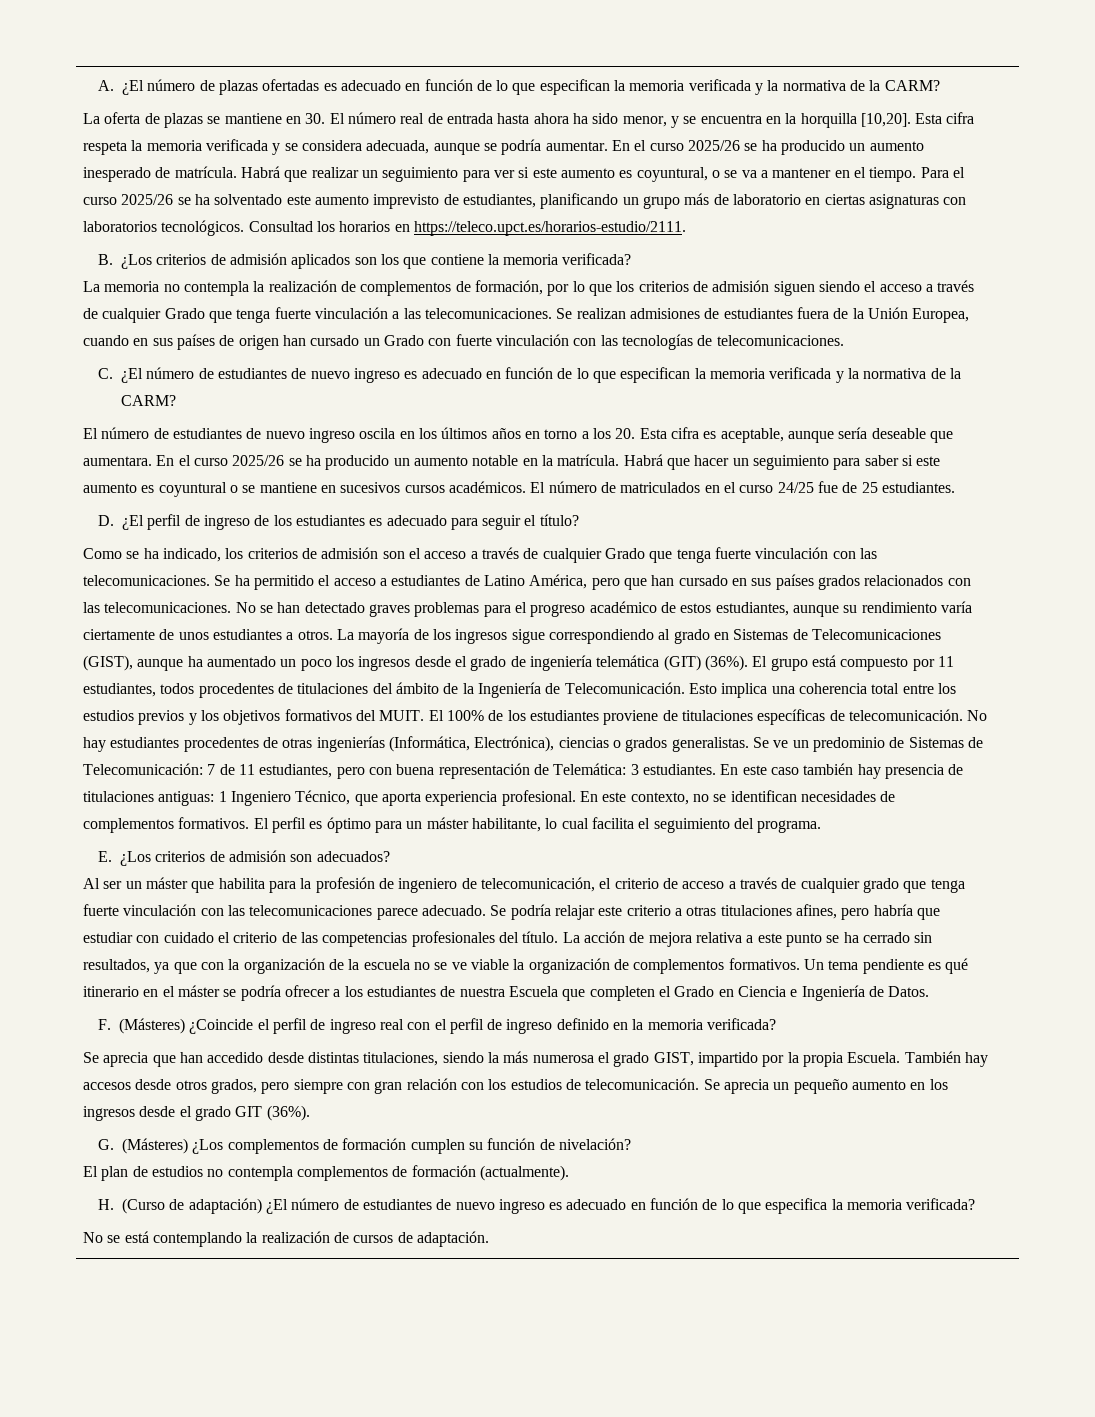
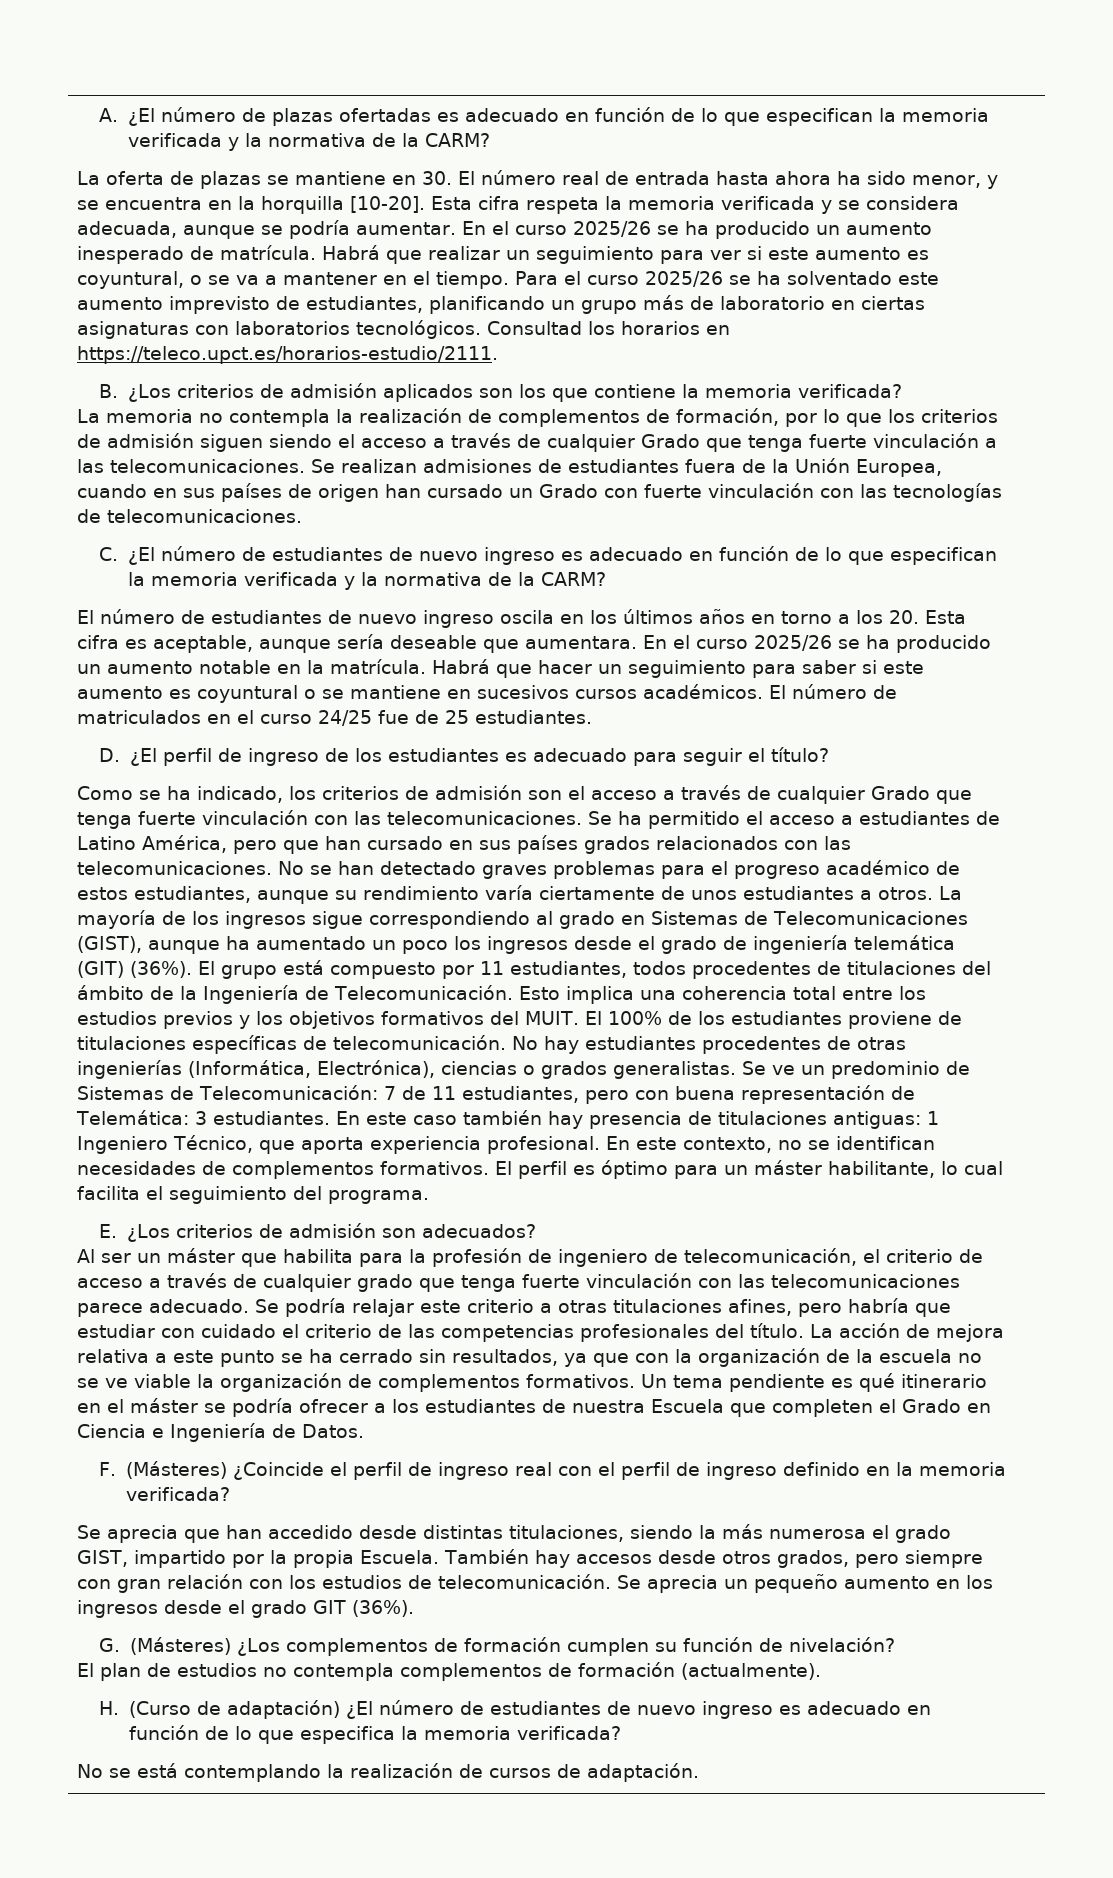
- La oferta de plazas se mantiene en 30. El número real de entrada hasta ahora ha sido menor, y se encuentra en la horquilla [10,20].
+ La oferta de plazas se mantiene en 30. El número real de entrada hasta ahora ha sido menor, y se encuentra en la horquilla [10-20].

